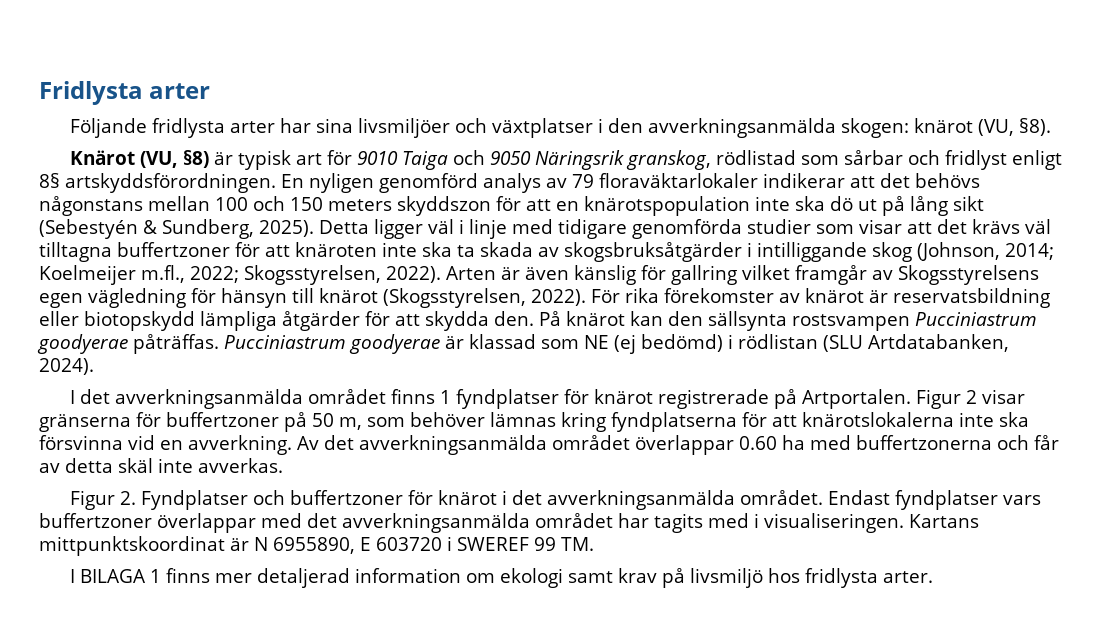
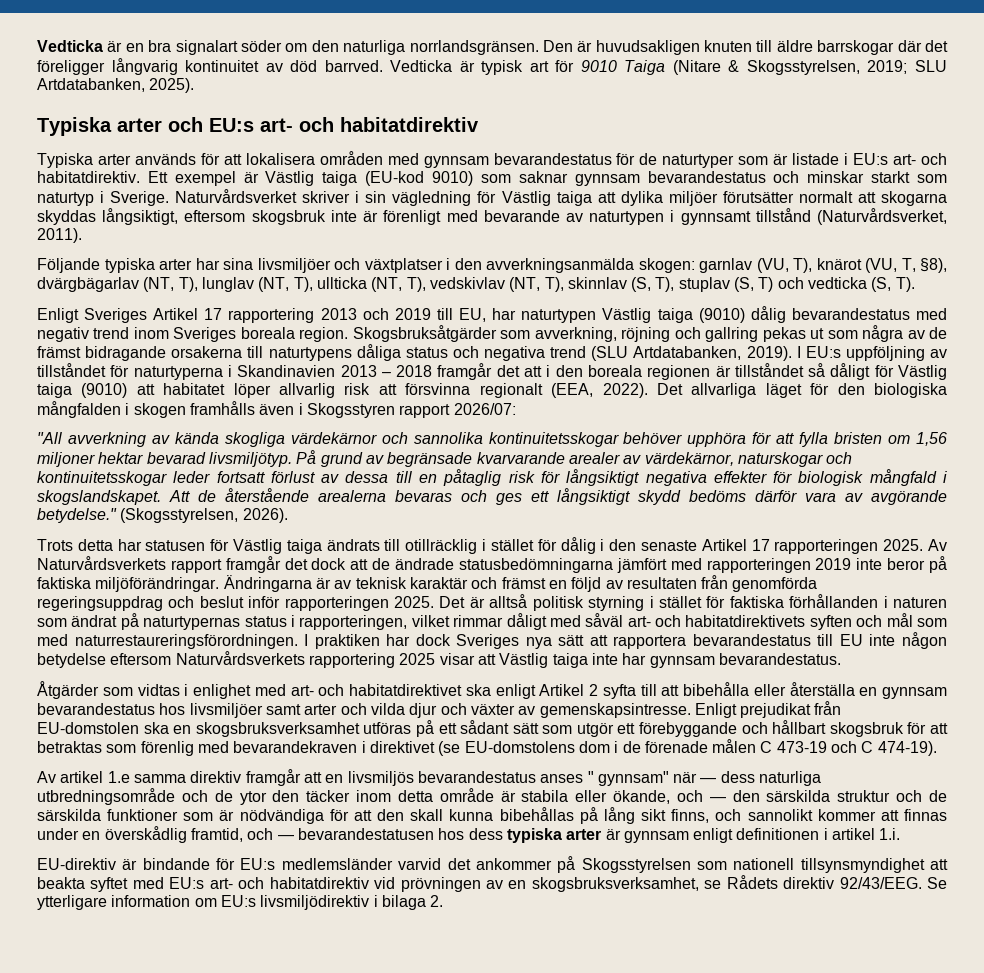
- Fridlysta arter
+ Vedticka är en bra signalart söder om den naturliga norrlandsgränsen. Den är huvudsakligen knuten till äldre barrskogar där det föreligger långvarig kontinuitet av död barrved. Vedticka är typisk art för 9010 Taiga (Nitare & Skogsstyrelsen, 2019; SLU Artdatabanken, 2025).
+ Typiska arter och EU:s art- och habitatdirektiv
+ Typiska arter används för att lokalisera områden med gynnsam bevarandestatus för de naturtyper som är listade i EU:s art- och habitatdirektiv. Ett exempel är Västlig taiga (EU-kod 9010) som saknar gynnsam bevarandestatus och minskar starkt som naturtyp i Sverige. Naturvårdsverket skriver i sin vägledning för Västlig taiga att dylika miljöer förutsätter normalt att skogarna skyddas långsiktigt, eftersom skogsbruk inte är förenligt med bevarande av naturtypen i gynnsamt tillstånd (Naturvårdsverket, 2011).
- Följande fridlysta arter har sina livsmiljöer och växtplatser i den avverkningsanmälda skogen: knärot (VU, §8).
- Knärot (VU, §8) är typisk art för 9010 Taiga och 9050 Näringsrik granskog, rödlistad som sårbar och fridlyst enligt 8§ artskyddsförordningen. En nyligen genomförd analys av 79 floraväktarlokaler indikerar att det behövs någonstans mellan 100 och 150 meters skyddszon för att en knärotspopulation inte ska dö ut på lång sikt (Sebestyén & Sundberg, 2025). Detta ligger väl i linje med tidigare genomförda studier som visar att det krävs väl tilltagna buffertzoner för att knäroten inte ska ta skada av skogsbruksåtgärder i intilliggande skog (Johnson, 2014; Koelmeijer m.fl., 2022; Skogsstyrelsen, 2022). Arten är även känslig för gallring vilket framgår av Skogsstyrelsens egen vägledning för hänsyn till knärot (Skogsstyrelsen, 2022). För rika förekomster av knärot är reservatsbildning eller biotopskydd lämpliga åtgärder för att skydda den. På knärot kan den sällsynta rostsvampen Pucciniastrum goodyerae påträffas. Pucciniastrum goodyerae är klassad som NE (ej bedömd) i rödlistan (SLU Artdatabanken, 2024).
- I det avverkningsanmälda området finns 1 fyndplatser för knärot registrerade på Artportalen. Figur 2 visar gränserna för buffertzoner på 50 m, som behöver lämnas kring fyndplatserna för att knärotslokalerna inte ska försvinna vid en avverkning. Av det avverkningsanmälda området överlappar 0.60 ha med buffertzonerna och får av detta skäl inte avverkas.
- Figur 2. Fyndplatser och buffertzoner för knärot i det avverkningsanmälda området. Endast fyndplatser vars buffertzoner överlappar med det avverkningsanmälda området har tagits med i visualiseringen. Kartans mittpunktskoordinat är N 6955890, E 603720 i SWEREF 99 TM.
- I BILAGA 1 finns mer detaljerad information om ekologi samt krav på livsmiljö hos fridlysta arter.
+ Följande typiska arter har sina livsmiljöer och växtplatser i den avverkningsanmälda skogen: garnlav (VU, T), knärot (VU, T, §8), dvärgbägarlav (NT, T), lunglav (NT, T), ullticka (NT, T), vedskivlav (NT, T), skinnlav (S, T), stuplav (S, T) och vedticka (S, T).
+ Enligt Sveriges Artikel 17 rapportering 2013 och 2019 till EU, har naturtypen Västlig taiga (9010) dålig bevarandestatus med negativ trend inom Sveriges boreala region. Skogsbruksåtgärder som avverkning, röjning och gallring pekas ut som några av de främst bidragande orsakerna till naturtypens dåliga status och negativa trend (SLU Artdatabanken, 2019). I EU:s uppföljning av tillståndet för naturtyperna i Skandinavien 2013 – 2018 framgår det att i den boreala regionen är tillståndet så dåligt för Västlig taiga (9010) att habitatet löper allvarlig risk att försvinna regionalt (EEA, 2022). Det allvarliga läget för den biologiska mångfalden i skogen framhålls även i Skogsstyren rapport 2026/07:
+ "All avverkning av kända skogliga värdekärnor och sannolika kontinuitetsskogar behöver upphöra för att fylla bristen om 1,56 miljoner hektar bevarad livsmiljötyp. På grund av begränsade kvarvarande arealer av värdekärnor, naturskogar och kontinuitetsskogar leder fortsatt förlust av dessa till en påtaglig risk för långsiktigt negativa effekter för biologisk mångfald i skogslandskapet. Att de återstående arealerna bevaras och ges ett långsiktigt skydd bedöms därför vara av avgörande betydelse." (Skogsstyrelsen, 2026).
+ Trots detta har statusen för Västlig taiga ändrats till otillräcklig i stället för dålig i den senaste Artikel 17 rapporteringen 2025. Av Naturvårdsverkets rapport framgår det dock att de ändrade statusbedömningarna jämfört med rapporteringen 2019 inte beror på faktiska miljöförändringar. Ändringarna är av teknisk karaktär och främst en följd av resultaten från genomförda regeringsuppdrag och beslut inför rapporteringen 2025. Det är alltså politisk styrning i stället för faktiska förhållanden i naturen som ändrat på naturtypernas status i rapporteringen, vilket rimmar dåligt med såväl art- och habitatdirektivets syften och mål som med naturrestaureringsförordningen. I praktiken har dock Sveriges nya sätt att rapportera bevarandestatus till EU inte någon betydelse eftersom Naturvårdsverkets rapportering 2025 visar att Västlig taiga inte har gynnsam bevarandestatus.
+ Åtgärder som vidtas i enlighet med art- och habitatdirektivet ska enligt Artikel 2 syfta till att bibehålla eller återställa en gynnsam bevarandestatus hos livsmiljöer samt arter och vilda djur och växter av gemenskapsintresse. Enligt prejudikat från EU-domstolen ska en skogsbruksverksamhet utföras på ett sådant sätt som utgör ett förebyggande och hållbart skogsbruk för att betraktas som förenlig med bevarandekraven i direktivet (se EU-domstolens dom i de förenade målen C 473-19 och C 474-19).
+ Av artikel 1.e samma direktiv framgår att en livsmiljös bevarandestatus anses " gynnsam" när — dess naturliga utbredningsområde och de ytor den täcker inom detta område är stabila eller ökande, och — den särskilda struktur och de särskilda funktioner som är nödvändiga för att den skall kunna bibehållas på lång sikt finns, och sannolikt kommer att finnas under en överskådlig framtid, och — bevarandestatusen hos dess typiska arter är gynnsam enligt definitionen i artikel 1.i.
+ EU-direktiv är bindande för EU:s medlemsländer varvid det ankommer på Skogsstyrelsen som nationell tillsynsmyndighet att beakta syftet med EU:s art- och habitatdirektiv vid prövningen av en skogsbruksverksamhet, se Rådets direktiv 92/43/EEG. Se ytterligare information om EU:s livsmiljödirektiv i bilaga 2.

